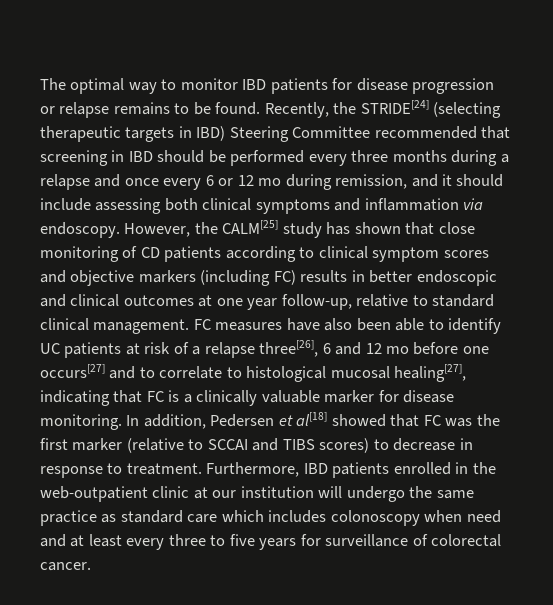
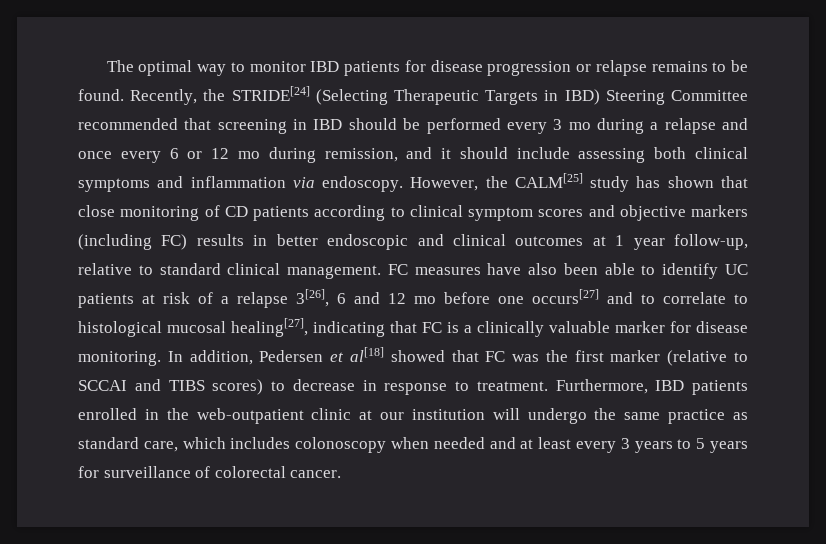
- Recently, the STRIDE[24] (selecting therapeutic targets in IBD) Steering Committee recommended that screening in IBD should be performed every three months during a relapse and once every 6 or 12 mo during remission, and it should include assessing both clinical symptoms and inflammation via endoscopy.
+ Recently, the STRIDE[24] (Selecting Therapeutic Targets in IBD) Steering Committee recommended that screening in IBD should be performed every 3 mo during a relapse and once every 6 or 12 mo during remission, and it should include assessing both clinical symptoms and inflammation via endoscopy.
- However, the CALM[25] study has shown that close monitoring of CD patients according to clinical symptom scores and objective markers (including FC) results in better endoscopic and clinical outcomes at one year follow-up, relative to standard clinical management.
+ However, the CALM[25] study has shown that close monitoring of CD patients according to clinical symptom scores and objective markers (including FC) results in better endoscopic and clinical outcomes at 1 year follow-up, relative to standard clinical management.
- FC measures have also been able to identify UC patients at risk of a relapse three[26], 6 and 12 mo before one occurs[27] and to correlate to histological mucosal healing[27], indicating that FC is a clinically valuable marker for disease monitoring.
+ FC measures have also been able to identify UC patients at risk of a relapse 3[26], 6 and 12 mo before one occurs[27] and to correlate to histological mucosal healing[27], indicating that FC is a clinically valuable marker for disease monitoring.
- Furthermore, IBD patients enrolled in the web-outpatient clinic at our institution will undergo the same practice as standard care which includes colonoscopy when need and at least every three to five years for surveillance of colorectal cancer.
+ Furthermore, IBD patients enrolled in the web-outpatient clinic at our institution will undergo the same practice as standard care, which includes colonoscopy when needed and at least every 3 years to 5 years for surveillance of colorectal cancer.

